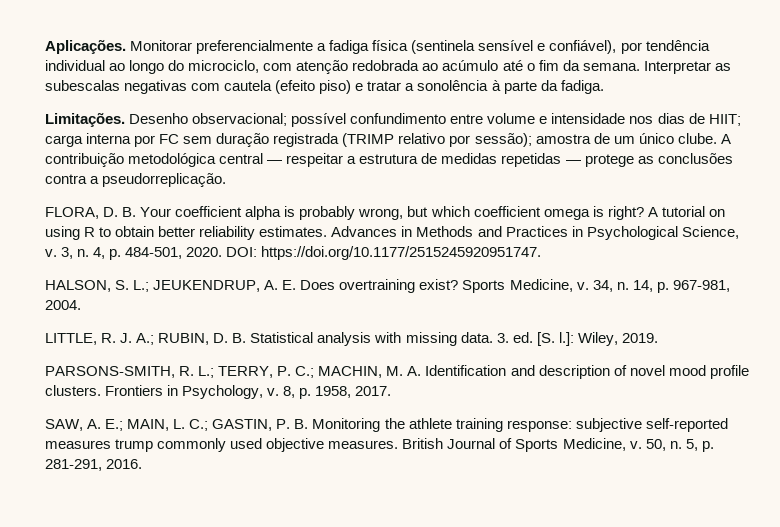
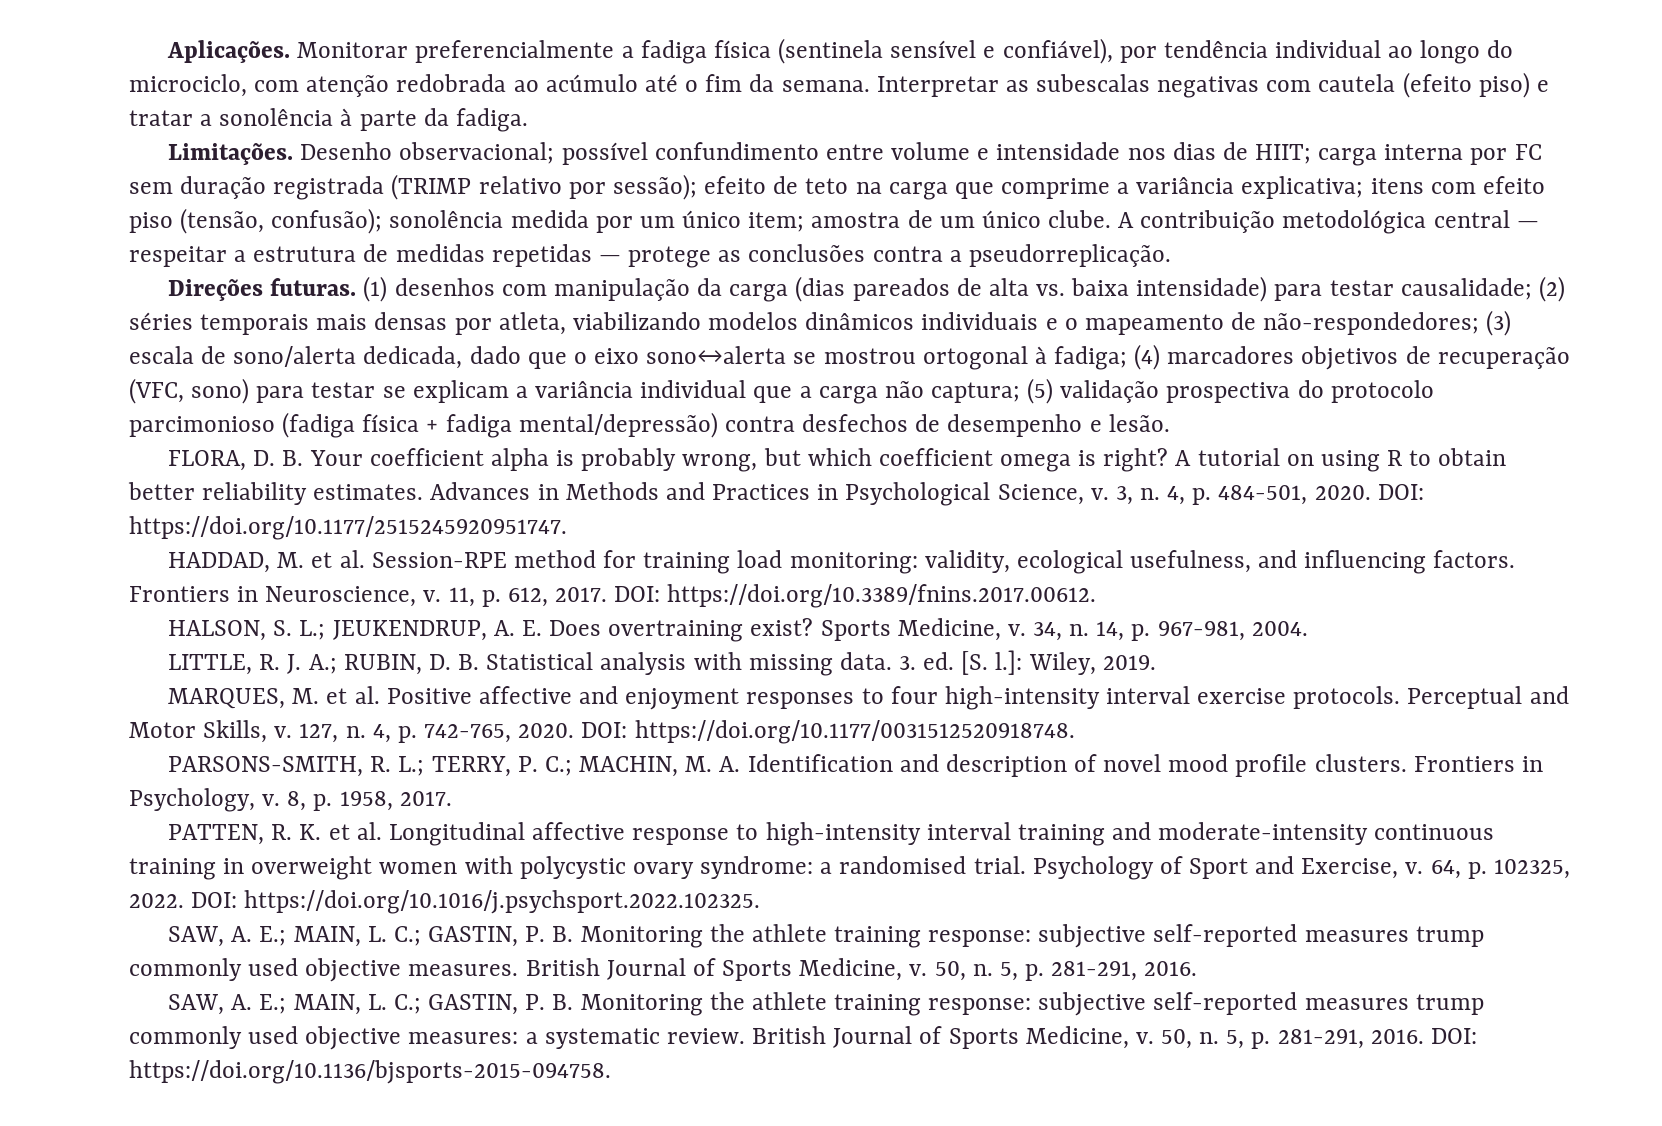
- Desenho observacional; possível confundimento entre volume e intensidade nos dias de HIIT; carga interna por FC sem duração registrada (TRIMP relativo por sessão); amostra de um único clube.
+ Desenho observacional; possível confundimento entre volume e intensidade nos dias de HIIT; carga interna por FC sem duração registrada (TRIMP relativo por sessão); efeito de teto na carga que comprime a variância explicativa; itens com efeito piso (tensão, confusão); sonolência medida por um único item; amostra de um único clube.
+ Direções futuras. (1) desenhos com manipulação da carga (dias pareados de alta vs. baixa intensidade) para testar causalidade; (2) séries temporais mais densas por atleta, viabilizando modelos dinâmicos individuais e o mapeamento de não-respondedores; (3) escala de sono/alerta dedicada, dado que o eixo sono↔alerta se mostrou ortogonal à fadiga; (4) marcadores objetivos de recuperação (VFC, sono) para testar se explicam a variância individual que a carga não captura; (5) validação prospectiva do protocolo parcimonioso (fadiga física + fadiga mental/depressão) contra desfechos de desempenho e lesão.
+ HADDAD, M. et al. Session-RPE method for training load monitoring: validity, ecological usefulness, and influencing factors. Frontiers in Neuroscience, v. 11, p. 612, 2017. DOI: https://doi.org/10.3389/fnins.2017.00612.
+ MARQUES, M. et al. Positive affective and enjoyment responses to four high-intensity interval exercise protocols. Perceptual and Motor Skills, v. 127, n. 4, p. 742-765, 2020. DOI: https://doi.org/10.1177/0031512520918748.
+ PATTEN, R. K. et al. Longitudinal affective response to high-intensity interval training and moderate-intensity continuous training in overweight women with polycystic ovary syndrome: a randomised trial. Psychology of Sport and Exercise, v. 64, p. 102325, 2022. DOI: https://doi.org/10.1016/j.psychsport.2022.102325.
+ SAW, A. E.; MAIN, L. C.; GASTIN, P. B. Monitoring the athlete training response: subjective self-reported measures trump commonly used objective measures: a systematic review. British Journal of Sports Medicine, v. 50, n. 5, p. 281-291, 2016. DOI: https://doi.org/10.1136/bjsports-2015-094758.

